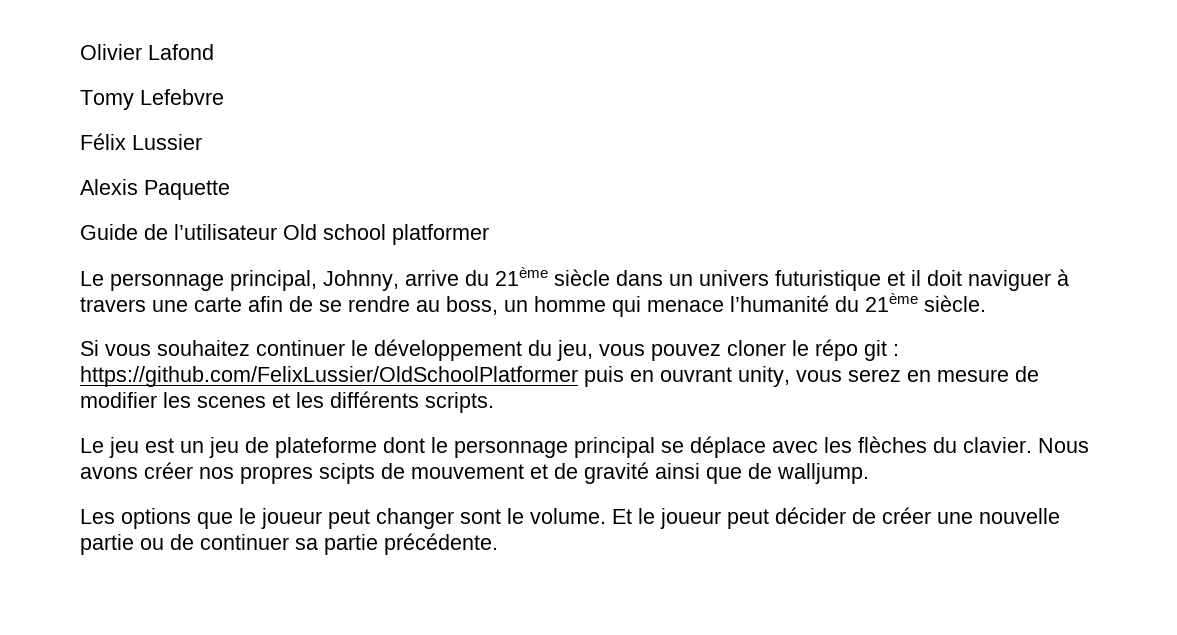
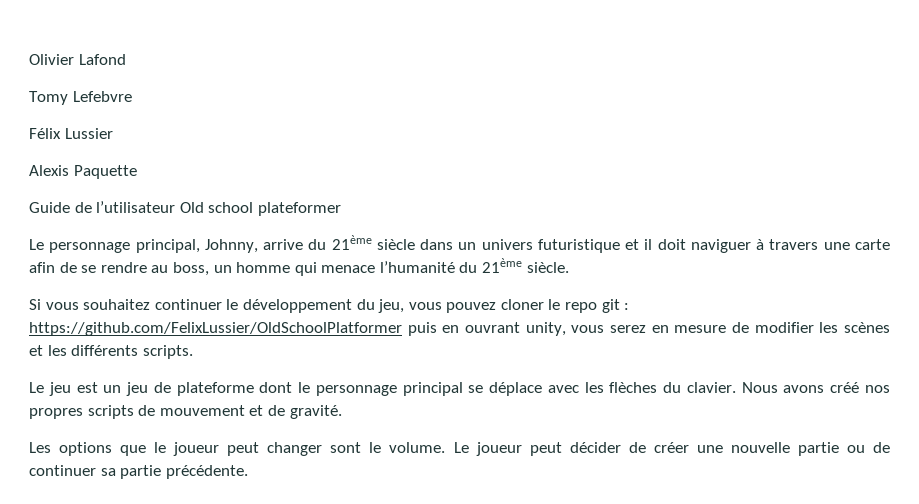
- Guide de l’utilisateur Old school platformer
+ Guide de l’utilisateur Old school plateformer
- Si vous souhaitez continuer le développement du jeu, vous pouvez cloner le répo git : https://github.com/FelixLussier/OldSchoolPlatformer puis en ouvrant unity, vous serez en mesure de modifier les scenes et les différents scripts.
+ Si vous souhaitez continuer le développement du jeu, vous pouvez cloner le repo git : https://github.com/FelixLussier/OldSchoolPlatformer puis en ouvrant unity, vous serez en mesure de modifier les scènes et les différents scripts.
- Nous avons créer nos propres scipts de mouvement et de gravité ainsi que de walljump.
+ Nous avons créé nos propres scripts de mouvement et de gravité.
- Et le joueur peut décider de créer une nouvelle partie ou de continuer sa partie précédente.
+ Le joueur peut décider de créer une nouvelle partie ou de continuer sa partie précédente.

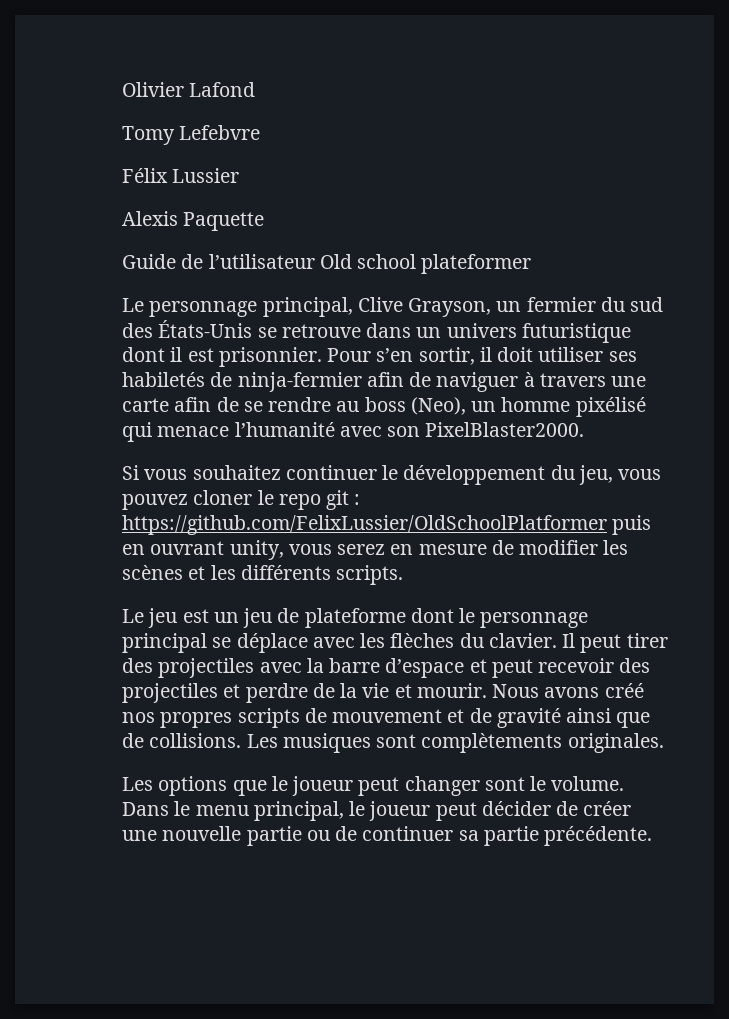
- Le personnage principal, Johnny, arrive du 21ème siècle dans un univers futuristique et il doit naviguer à travers une carte afin de se rendre au boss, un homme qui menace l’humanité du 21ème siècle.
+ Le personnage principal, Clive Grayson, un fermier du sud des États-Unis se retrouve dans un univers futuristique dont il est prisonnier. Pour s’en sortir, il doit utiliser ses habiletés de ninja-fermier afin de naviguer à travers une carte afin de se rendre au boss (Neo), un homme pixélisé qui menace l’humanité avec son PixelBlaster2000.
+ Il peut tirer des projectiles avec la barre d’espace et peut recevoir des projectiles et perdre de la vie et mourir.
- Nous avons créé nos propres scripts de mouvement et de gravité.
+ Nous avons créé nos propres scripts de mouvement et de gravité ainsi que de collisions. Les musiques sont complètements originales.
- Le joueur peut décider de créer une nouvelle partie ou de continuer sa partie précédente.
+ Dans le menu principal, le joueur peut décider de créer une nouvelle partie ou de continuer sa partie précédente.

